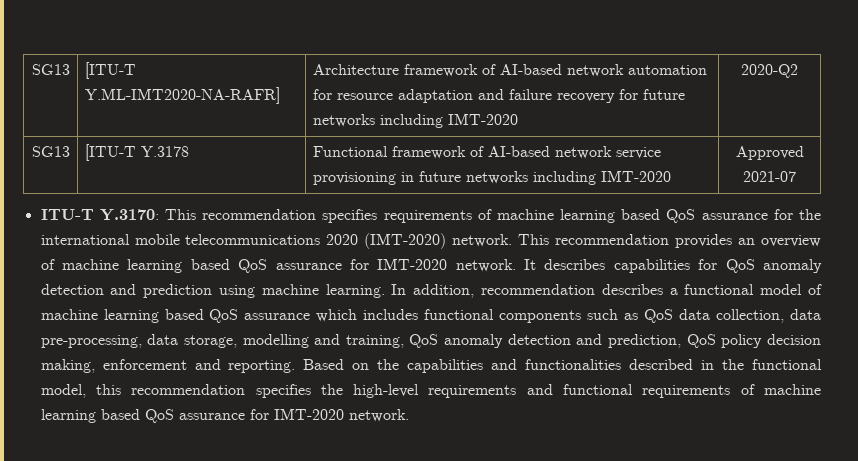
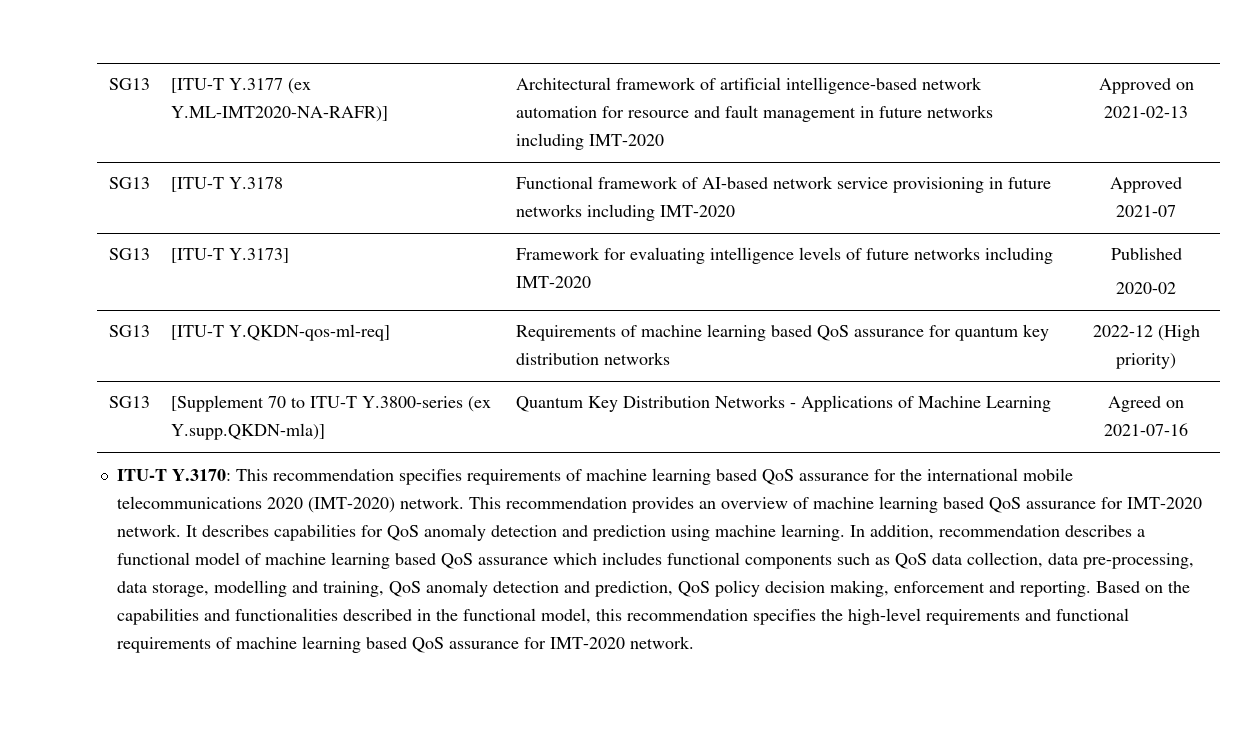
- SG13 | [ITU-T Y.ML-IMT2020-NA-RAFR] | Architecture framework of AI-based network automation for resource adaptation and failure recovery for future networks including IMT-2020 | 2020-Q2
+ SG13 | [ITU-T Y.3177 (ex Y.ML-IMT2020-NA-RAFR)] | Architectural framework of artificial intelligence-based network automation for resource and fault management in future networks including IMT-2020 | Approved on 2021-02-13
+ SG13 | [ITU-T Y.3173] | Framework for evaluating intelligence levels of future networks including IMT-2020 | Published
+ 2020-02
+ SG13 | [ITU-T Y.QKDN-qos-ml-req] | Requirements of machine learning based QoS assurance for quantum key distribution networks | 2022-12 (High priority)
+ SG13 | [Supplement 70 to ITU-T Y.3800-series (ex Y.supp.QKDN-mla)] | Quantum Key Distribution Networks - Applications of Machine Learning | Agreed on 2021-07-16

